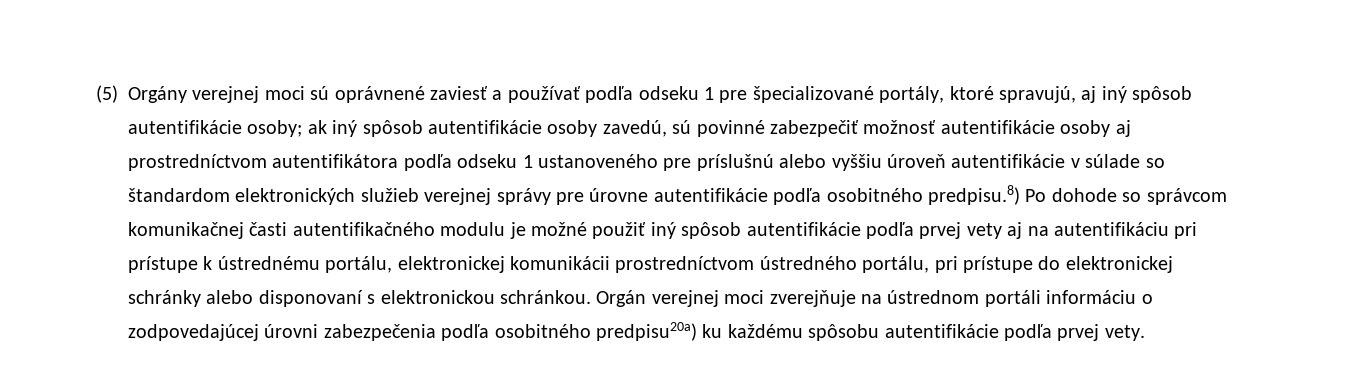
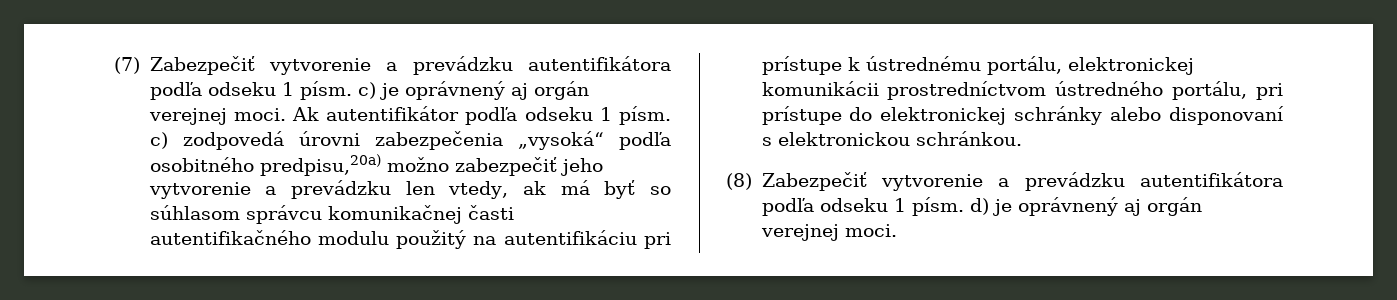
- (5) Orgány verejnej moci sú oprávnené zaviesť a používať podľa odseku 1 pre špecializované portály, ktoré spravujú, aj iný spôsob autentifikácie osoby; ak iný spôsob autentifikácie osoby zavedú, sú povinné zabezpečiť možnosť autentifikácie osoby aj prostredníctvom autentifikátora podľa odseku 1 ustanoveného pre príslušnú alebo vyššiu úroveň autentifikácie v súlade so štandardom elektronických služieb verejnej správy pre úrovne autentifikácie podľa osobitného predpisu.8) Po dohode so správcom komunikačnej časti autentifikačného modulu je možné použiť iný spôsob autentifikácie podľa prvej vety aj na autentifikáciu pri prístupe k ústrednému portálu, elektronickej komunikácii prostredníctvom ústredného portálu, pri prístupe do elektronickej schránky alebo disponovaní s elektronickou schránkou. Orgán verejnej moci zverejňuje na ústrednom portáli informáciu o zodpovedajúcej úrovni zabezpečenia podľa osobitného predpisu20a) ku každému spôsobu autentifikácie podľa prvej vety.
+ (7) Zabezpečiť vytvorenie a prevádzku autentifikátora podľa odseku 1 písm. c) je oprávnený aj orgán verejnej moci. Ak autentifikátor podľa odseku 1 písm. c) zodpovedá úrovni zabezpečenia „vysoká“ podľa osobitného predpisu,20a) možno zabezpečiť jeho vytvorenie a prevádzku len vtedy, ak má byť so súhlasom správcu komunikačnej časti autentifikačného modulu použitý na autentifikáciu pri prístupe k ústrednému portálu, elektronickej komunikácii prostredníctvom ústredného portálu, pri prístupe do elektronickej schránky alebo disponovaní s elektronickou schránkou.
+ (8) Zabezpečiť vytvorenie a prevádzku autentifikátora podľa odseku 1 písm. d) je oprávnený aj orgán verejnej moci.

